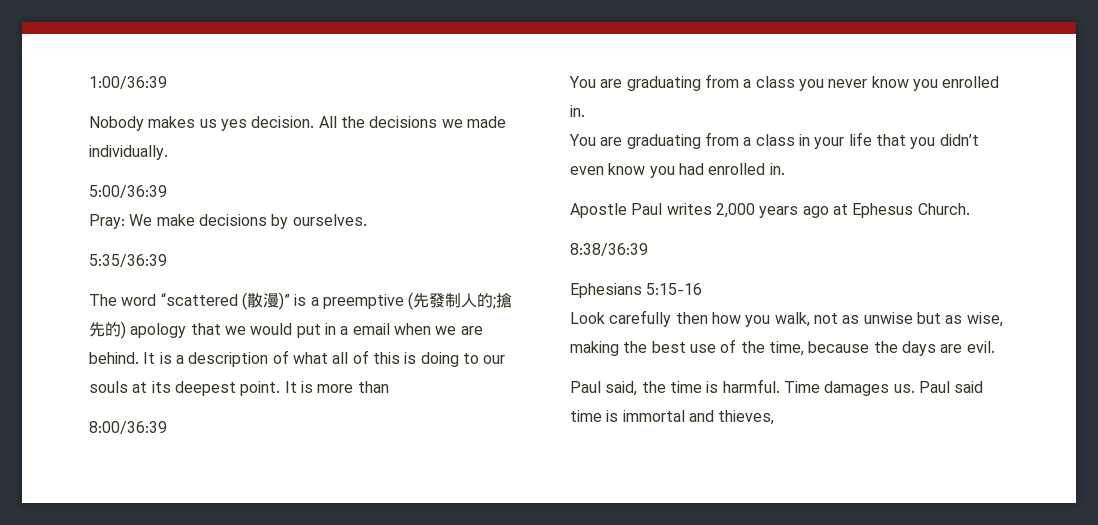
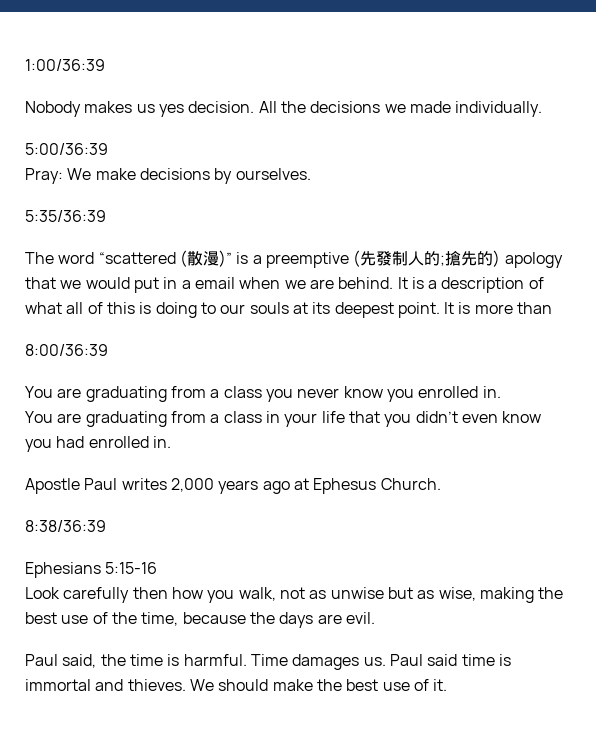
- Paul said time is immortal and thieves,
+ Paul said time is immortal and thieves. We should make the best use of it.

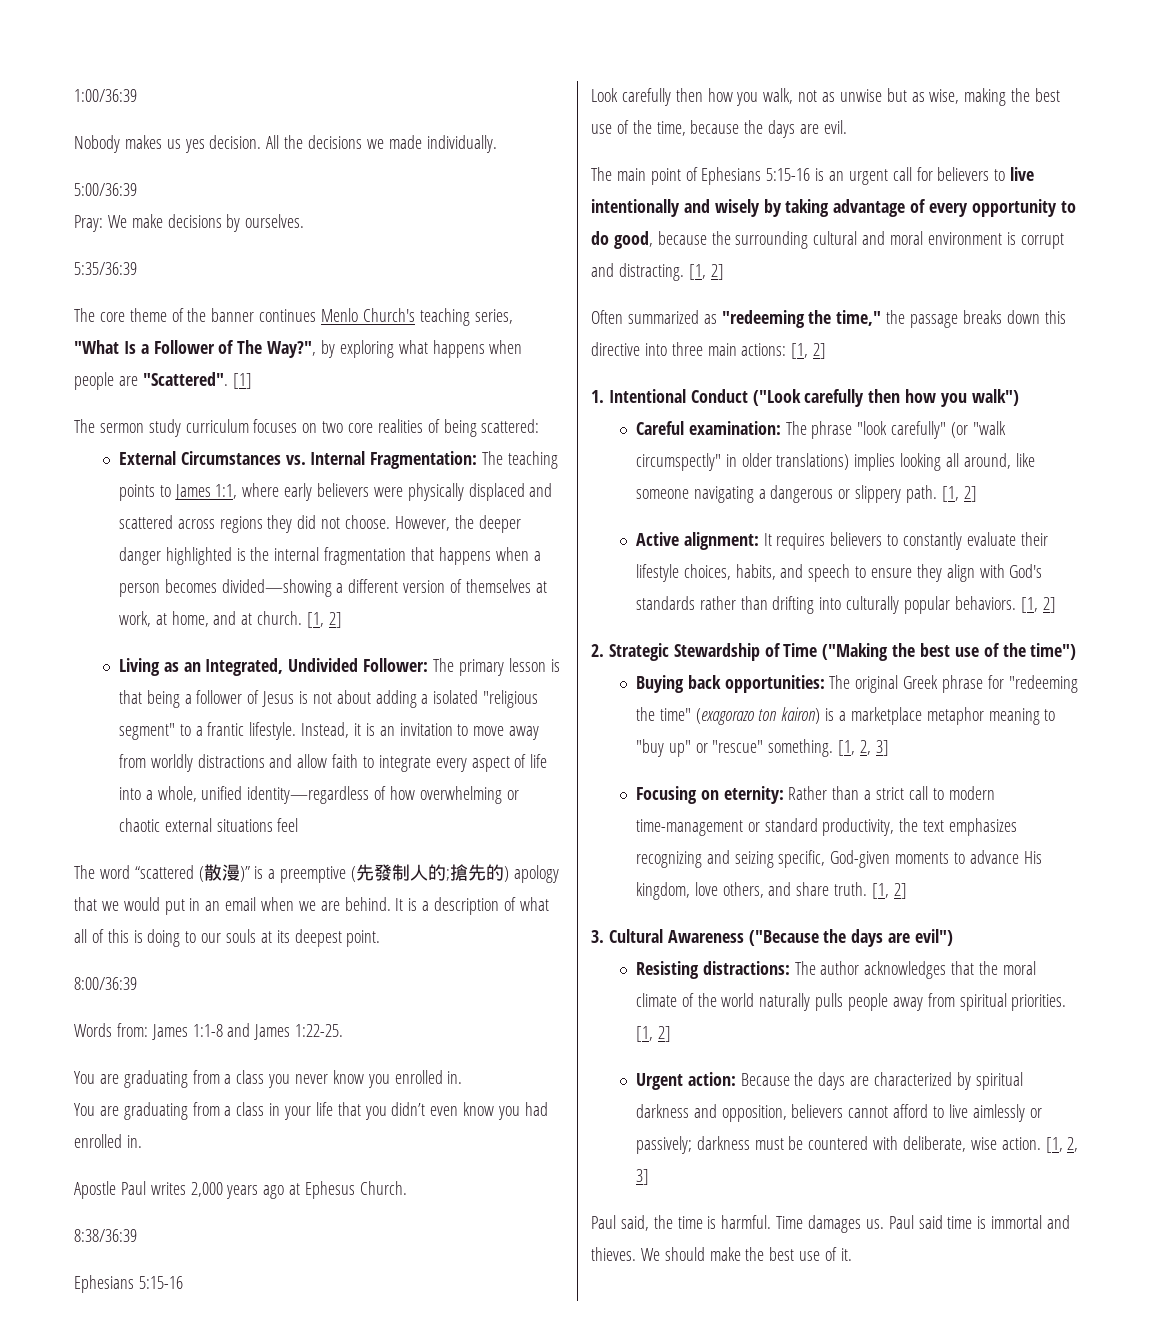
+ The core theme of the banner continues Menlo Church's teaching series, "What Is a Follower of The Way?", by exploring what happens when people are "Scattered". [1]
+ The sermon study curriculum focuses on two core realities of being scattered:
+ External Circumstances vs. Internal Fragmentation: The teaching points to James 1:1, where early believers were physically displaced and scattered across regions they did not choose. However, the deeper danger highlighted is the internal fragmentation that happens when a person becomes divided—showing a different version of themselves at work, at home, and at church. [1, 2]
+ Living as an Integrated, Undivided Follower: The primary lesson is that being a follower of Jesus is not about adding a isolated "religious segment" to a frantic lifestyle. Instead, it is an invitation to move away from worldly distractions and allow faith to integrate every aspect of life into a whole, unified identity—regardless of how overwhelming or chaotic external situations feel
- The word “scattered (散漫)” is a preemptive (先發制人的;搶先的) apology that we would put in a email when we are behind.
+ The word “scattered (散漫)” is a preemptive (先發制人的;搶先的) apology that we would put in an email when we are behind.
- It is a description of what all of this is doing to our souls at its deepest point. It is more than
+ It is a description of what all of this is doing to our souls at its deepest point.
  8:00/36:39
+ Words from: James 1:1-8 and James 1:22-25.
+ The main point of Ephesians 5:15-16 is an urgent call for believers to live intentionally and wisely by taking advantage of every opportunity to do good, because the surrounding cultural and moral environment is corrupt and distracting. [1, 2]
+ Often summarized as "redeeming the time," the passage breaks down this directive into three main actions: [1, 2]
+ 1. Intentional Conduct ("Look carefully then how you walk")
+ Careful examination: The phrase "look carefully" (or "walk circumspectly" in older translations) implies looking all around, like someone navigating a dangerous or slippery path. [1, 2]
+ Active alignment: It requires believers to constantly evaluate their lifestyle choices, habits, and speech to ensure they align with God's standards rather than drifting into culturally popular behaviors. [1, 2]
+ 2. Strategic Stewardship of Time ("Making the best use of the time")
+ Buying back opportunities: The original Greek phrase for "redeeming the time" (exagorazo ton kairon) is a marketplace metaphor meaning to "buy up" or "rescue" something. [1, 2, 3]
+ Focusing on eternity: Rather than a strict call to modern time-management or standard productivity, the text emphasizes recognizing and seizing specific, God-given moments to advance His kingdom, love others, and share truth. [1, 2]
+ 3. Cultural Awareness ("Because the days are evil")
+ Resisting distractions: The author acknowledges that the moral climate of the world naturally pulls people away from spiritual priorities. [1, 2]
+ Urgent action: Because the days are characterized by spiritual darkness and opposition, believers cannot afford to live aimlessly or passively; darkness must be countered with deliberate, wise action. [1, 2, 3]

